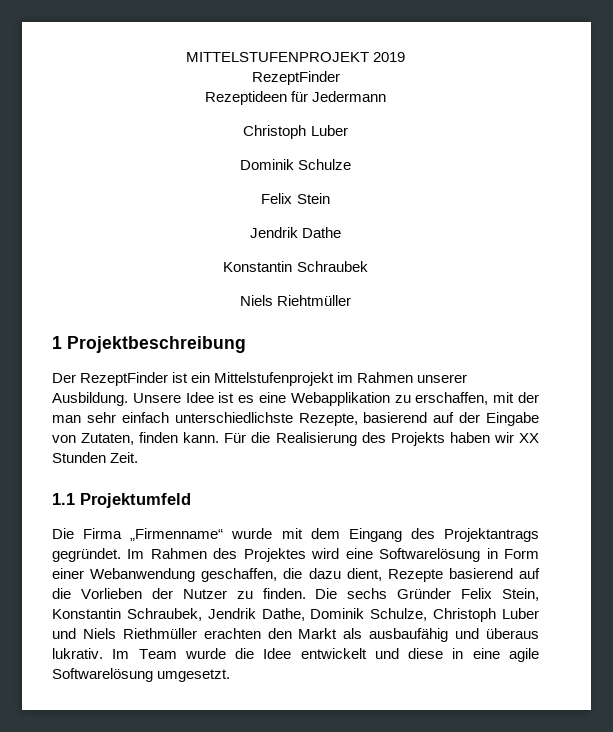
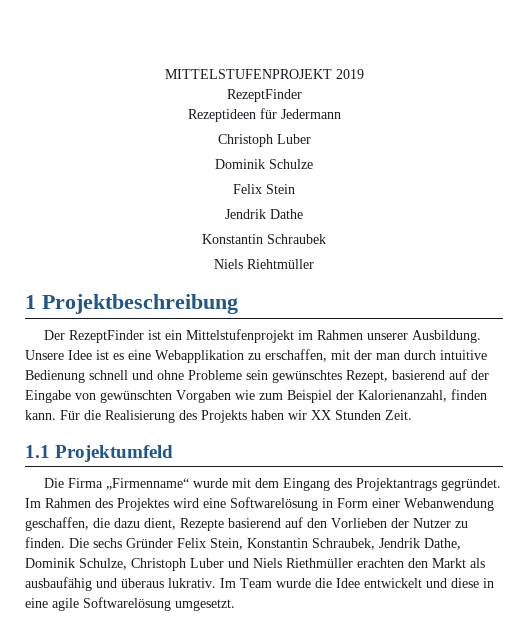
- Unsere Idee ist es eine Webapplikation zu erschaffen, mit der man sehr einfach unterschiedlichste Rezepte, basierend auf der Eingabe von Zutaten, finden kann.
+ Unsere Idee ist es eine Webapplikation zu erschaffen, mit der man durch intuitive Bedienung schnell und ohne Probleme sein gewünschtes Rezept, basierend auf der Eingabe von gewünschten Vorgaben wie zum Beispiel der Kalorienanzahl, finden kann.
- Im Rahmen des Projektes wird eine Softwarelösung in Form einer Webanwendung geschaffen, die dazu dient, Rezepte basierend auf die Vorlieben der Nutzer zu finden.
+ Im Rahmen des Projektes wird eine Softwarelösung in Form einer Webanwendung geschaffen, die dazu dient, Rezepte basierend auf den Vorlieben der Nutzer zu finden.

